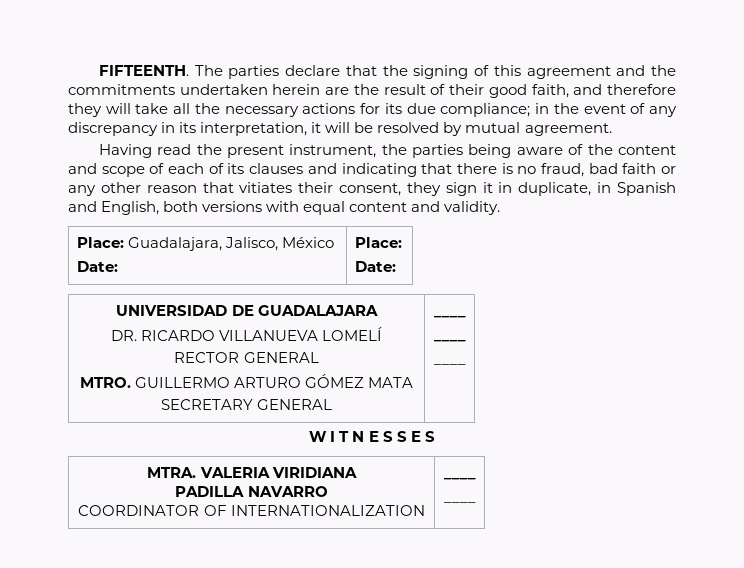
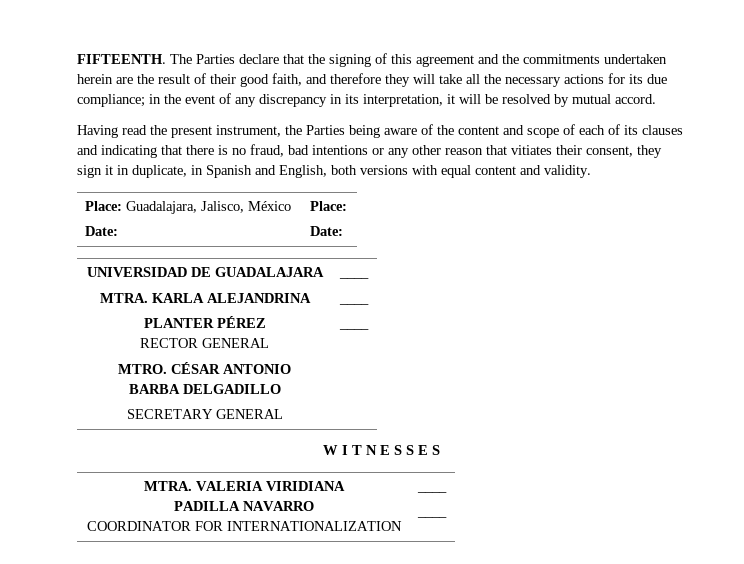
- The parties declare that the signing of this agreement and the commitments undertaken herein are the result of their good faith, and therefore they will take all the necessary actions for its due compliance; in the event of any discrepancy in its interpretation, it will be resolved by mutual agreement.
+ The Parties declare that the signing of this agreement and the commitments undertaken herein are the result of their good faith, and therefore they will take all the necessary actions for its due compliance; in the event of any discrepancy in its interpretation, it will be resolved by mutual accord.
- Having read the present instrument, the parties being aware of the content and scope of each of its clauses and indicating that there is no fraud, bad faith or any other reason that vitiates their consent, they sign it in duplicate, in Spanish and English, both versions with equal content and validity.
+ Having read the present instrument, the Parties being aware of the content and scope of each of its clauses and indicating that there is no fraud, bad intentions or any other reason that vitiates their consent, they sign it in duplicate, in Spanish and English, both versions with equal content and validity.
  UNIVERSIDAD DE GUADALAJARA
- DR. RICARDO VILLANUEVA LOMELÍ
+ MTRA. KARLA ALEJANDRINA
+ PLANTER PÉREZ
  RECTOR GENERAL
- MTRO. GUILLERMO ARTURO GÓMEZ MATA
+ MTRO. CÉSAR ANTONIO
+ BARBA DELGADILLO
  MTRA. VALERIA VIRIDIANA
  PADILLA NAVARRO
- COORDINATOR OF INTERNATIONALIZATION | ____
+ COORDINATOR FOR INTERNATIONALIZATION | ____

